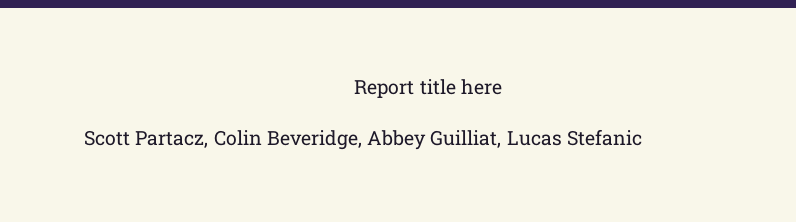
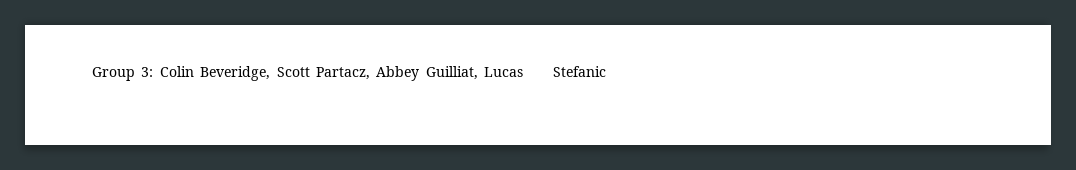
- Report title here
- Scott Partacz, Colin Beveridge, Abbey Guilliat, Lucas Stefanic
+ Group 3: Colin Beveridge, Scott Partacz, Abbey Guilliat, Lucas Stefanic

